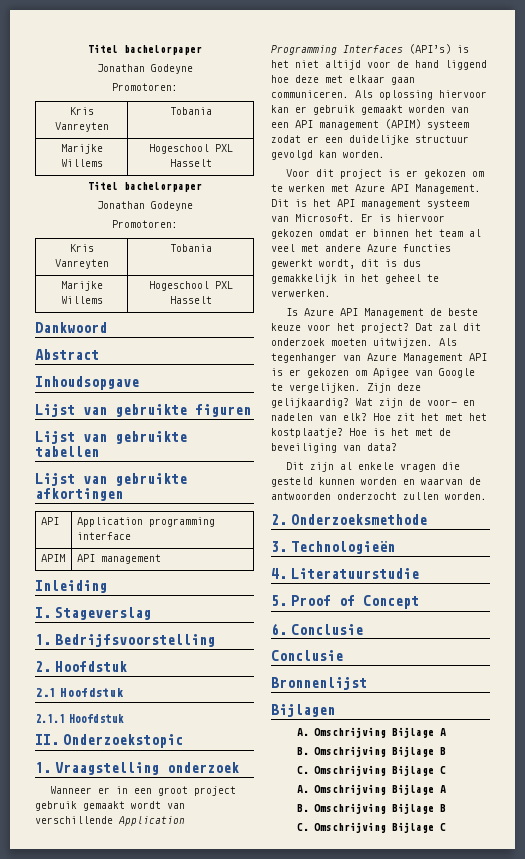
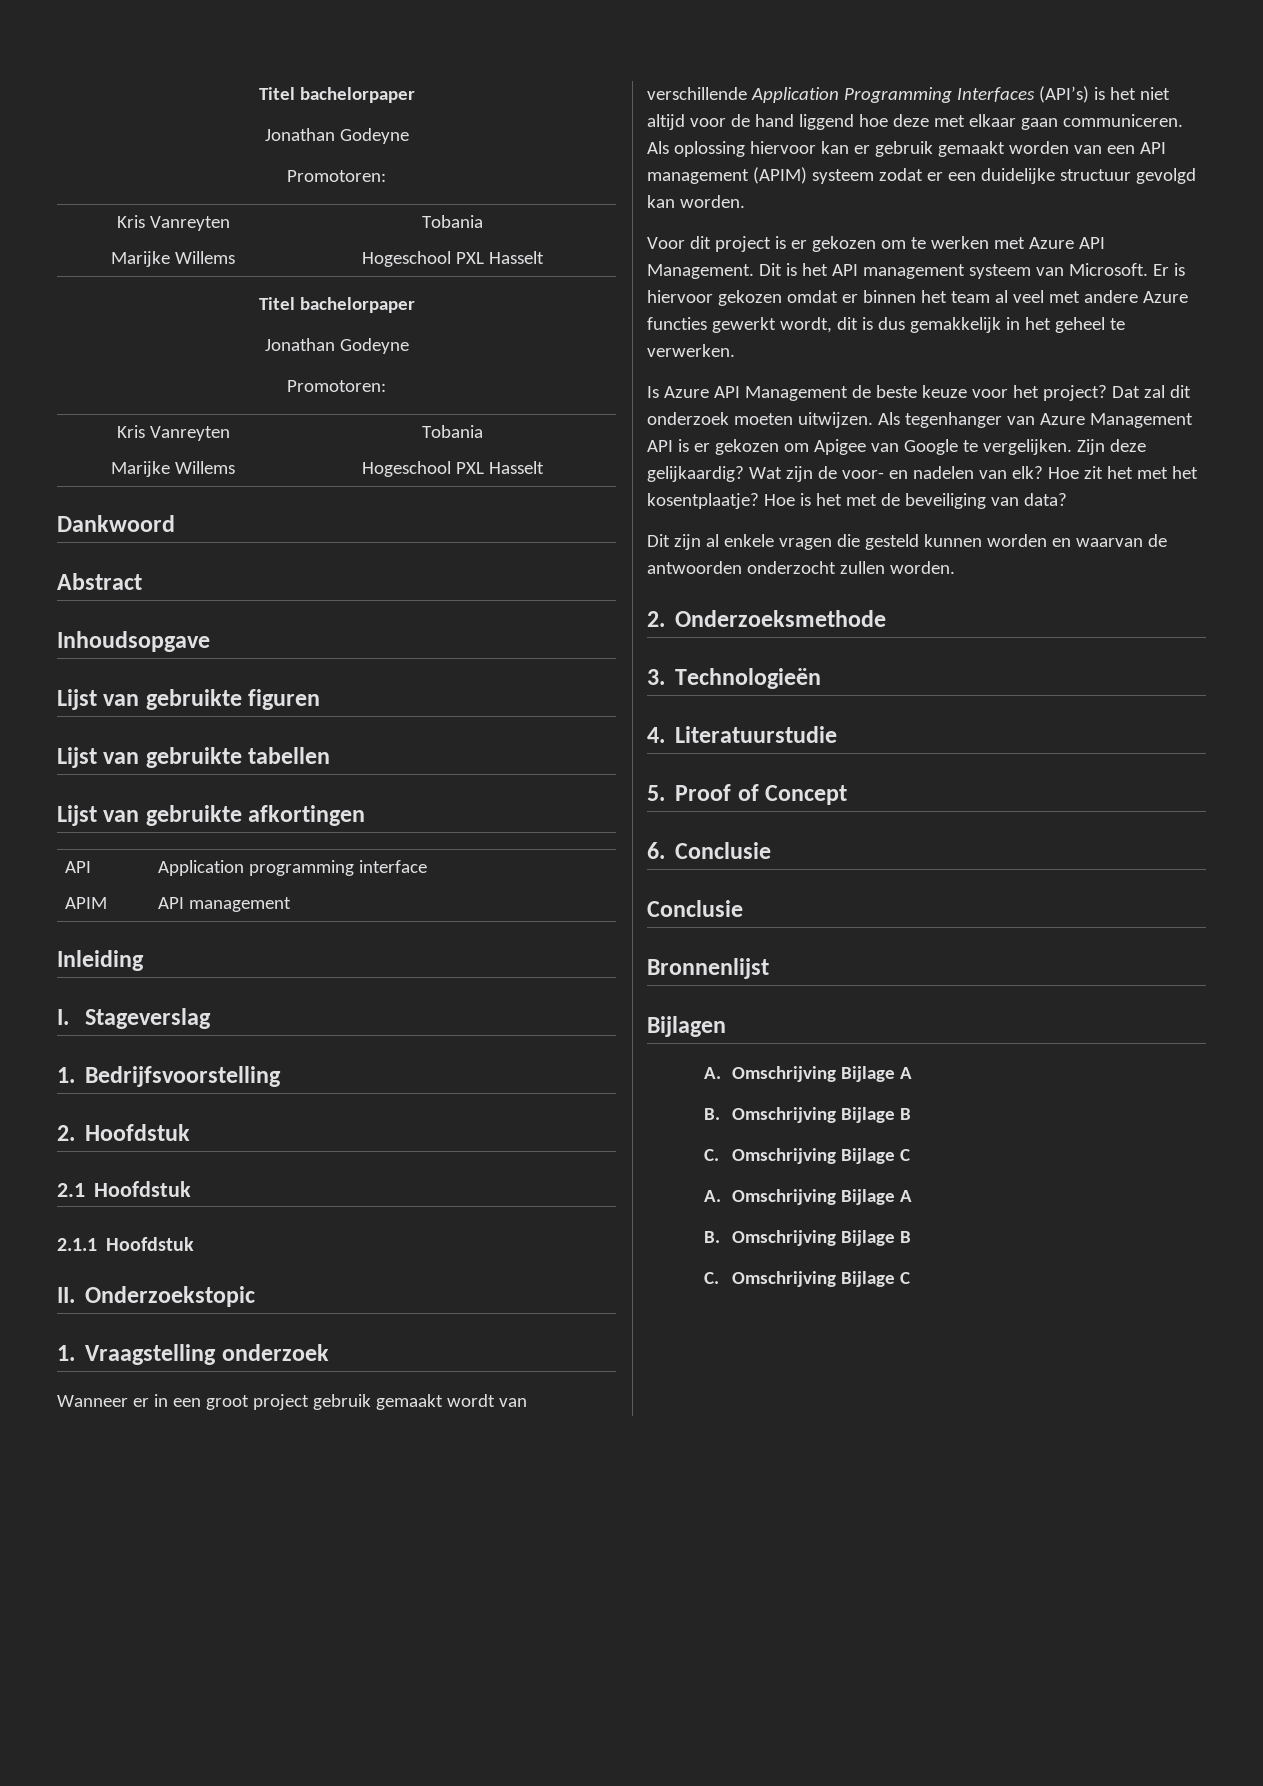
- Hoe zit het met het kostplaatje?
+ Hoe zit het met het kosentplaatje?

